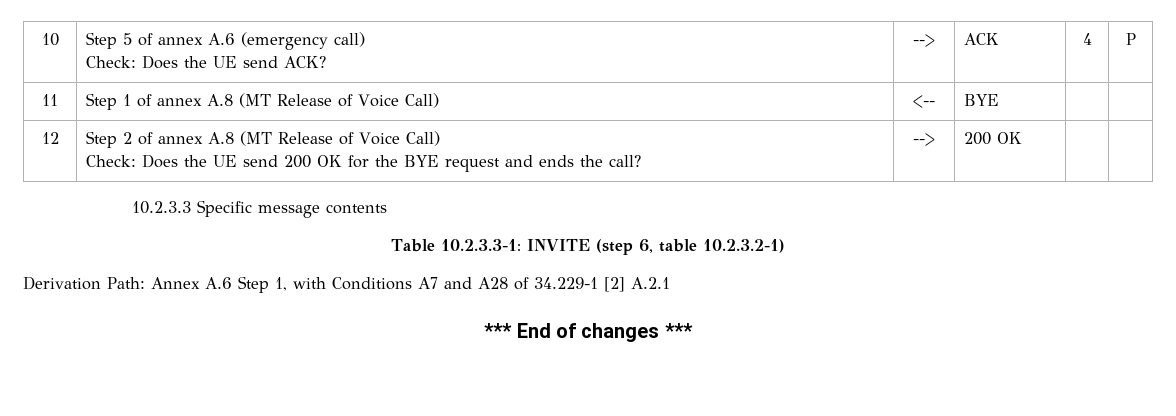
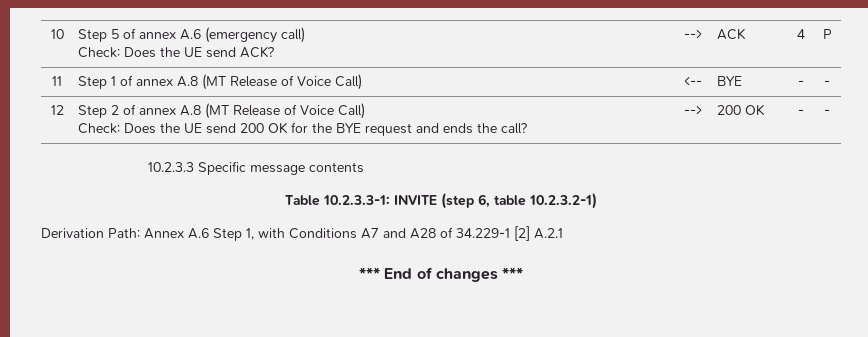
- 11 | Step 1 of annex A.8 (MT Release of Voice Call) | <-- | BYE | |
+ 11 | Step 1 of annex A.8 (MT Release of Voice Call) | <-- | BYE | - | -
  12 | Step 2 of annex A.8 (MT Release of Voice Call)
- Check: Does the UE send 200 OK for the BYE request and ends the call? | --> | 200 OK | |
+ Check: Does the UE send 200 OK for the BYE request and ends the call? | --> | 200 OK | - | -

